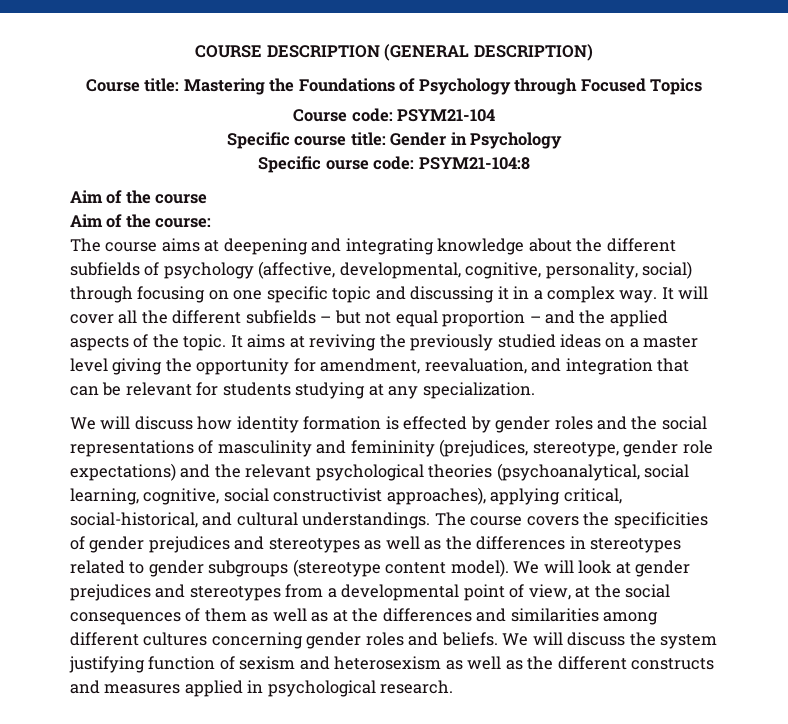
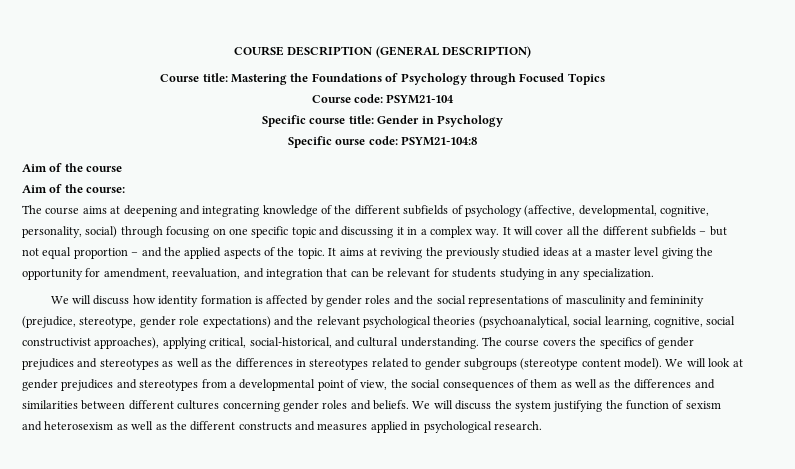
- The course aims at deepening and integrating knowledge about the different subfields of psychology (affective, developmental, cognitive, personality, social) through focusing on one specific topic and discussing it in a complex way.
+ The course aims at deepening and integrating knowledge of the different subfields of psychology (affective, developmental, cognitive, personality, social) through focusing on one specific topic and discussing it in a complex way.
- It aims at reviving the previously studied ideas on a master level giving the opportunity for amendment, reevaluation, and integration that can be relevant for students studying at any specialization.
+ It aims at reviving the previously studied ideas at a master level giving the opportunity for amendment, reevaluation, and integration that can be relevant for students studying in any specialization.
- We will discuss how identity formation is effected by gender roles and the social representations of masculinity and femininity (prejudices, stereotype, gender role expectations) and the relevant psychological theories (psychoanalytical, social learning, cognitive, social constructivist approaches), applying critical, social-historical, and cultural understandings.
+ We will discuss how identity formation is affected by gender roles and the social representations of masculinity and femininity (prejudice, stereotype, gender role expectations) and the relevant psychological theories (psychoanalytical, social learning, cognitive, social constructivist approaches), applying critical, social-historical, and cultural understanding.
- The course covers the specificities of gender prejudices and stereotypes as well as the differences in stereotypes related to gender subgroups (stereotype content model).
+ The course covers the specifics of gender prejudices and stereotypes as well as the differences in stereotypes related to gender subgroups (stereotype content model).
- We will look at gender prejudices and stereotypes from a developmental point of view, at the social consequences of them as well as at the differences and similarities among different cultures concerning gender roles and beliefs.
+ We will look at gender prejudices and stereotypes from a developmental point of view, the social consequences of them as well as the differences and similarities between different cultures concerning gender roles and beliefs.
- We will discuss the system justifying function of sexism and heterosexism as well as the different constructs and measures applied in psychological research.
+ We will discuss the system justifying the function of sexism and heterosexism as well as the different constructs and measures applied in psychological research.

